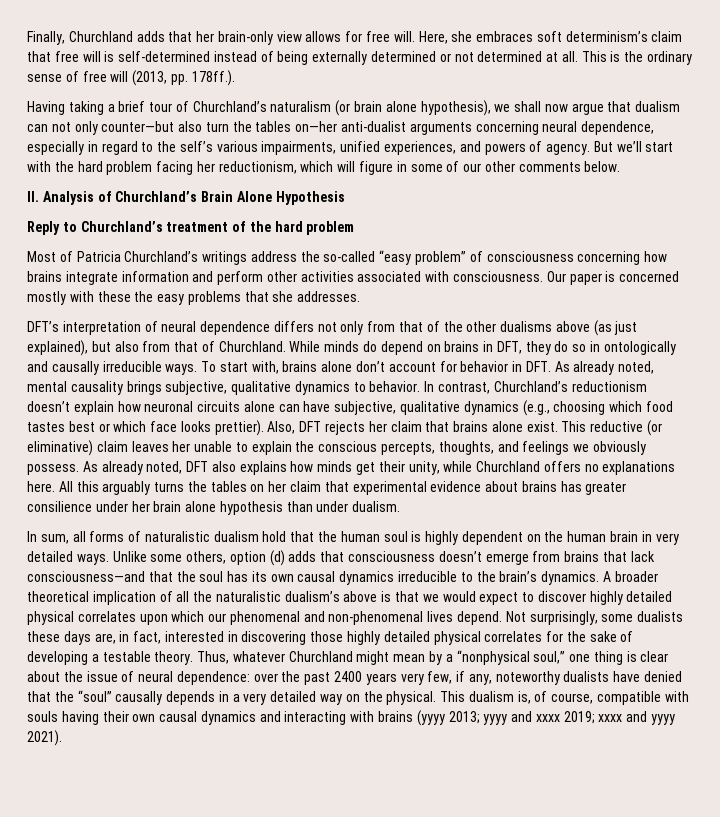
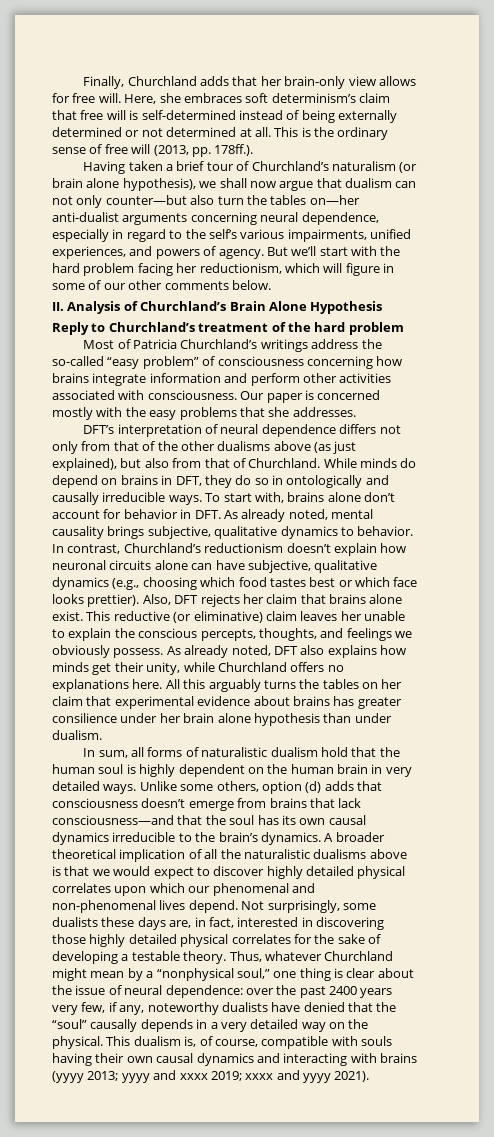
- Having taking a brief tour of Churchland’s naturalism (or brain alone hypothesis), we shall now argue that dualism can not only counter—but also turn the tables on—her anti-dualist arguments concerning neural dependence, especially in regard to the self’s various impairments, unified experiences, and powers of agency.
+ Having taken a brief tour of Churchland’s naturalism (or brain alone hypothesis), we shall now argue that dualism can not only counter—but also turn the tables on—her anti-dualist arguments concerning neural dependence, especially in regard to the self’s various impairments, unified experiences, and powers of agency.
- Our paper is concerned mostly with these the easy problems that she addresses.
+ Our paper is concerned mostly with the easy problems that she addresses.
- A broader theoretical implication of all the naturalistic dualism’s above is that we would expect to discover highly detailed physical correlates upon which our phenomenal and non-phenomenal lives depend.
+ A broader theoretical implication of all the naturalistic dualisms above is that we would expect to discover highly detailed physical correlates upon which our phenomenal and non-phenomenal lives depend.

